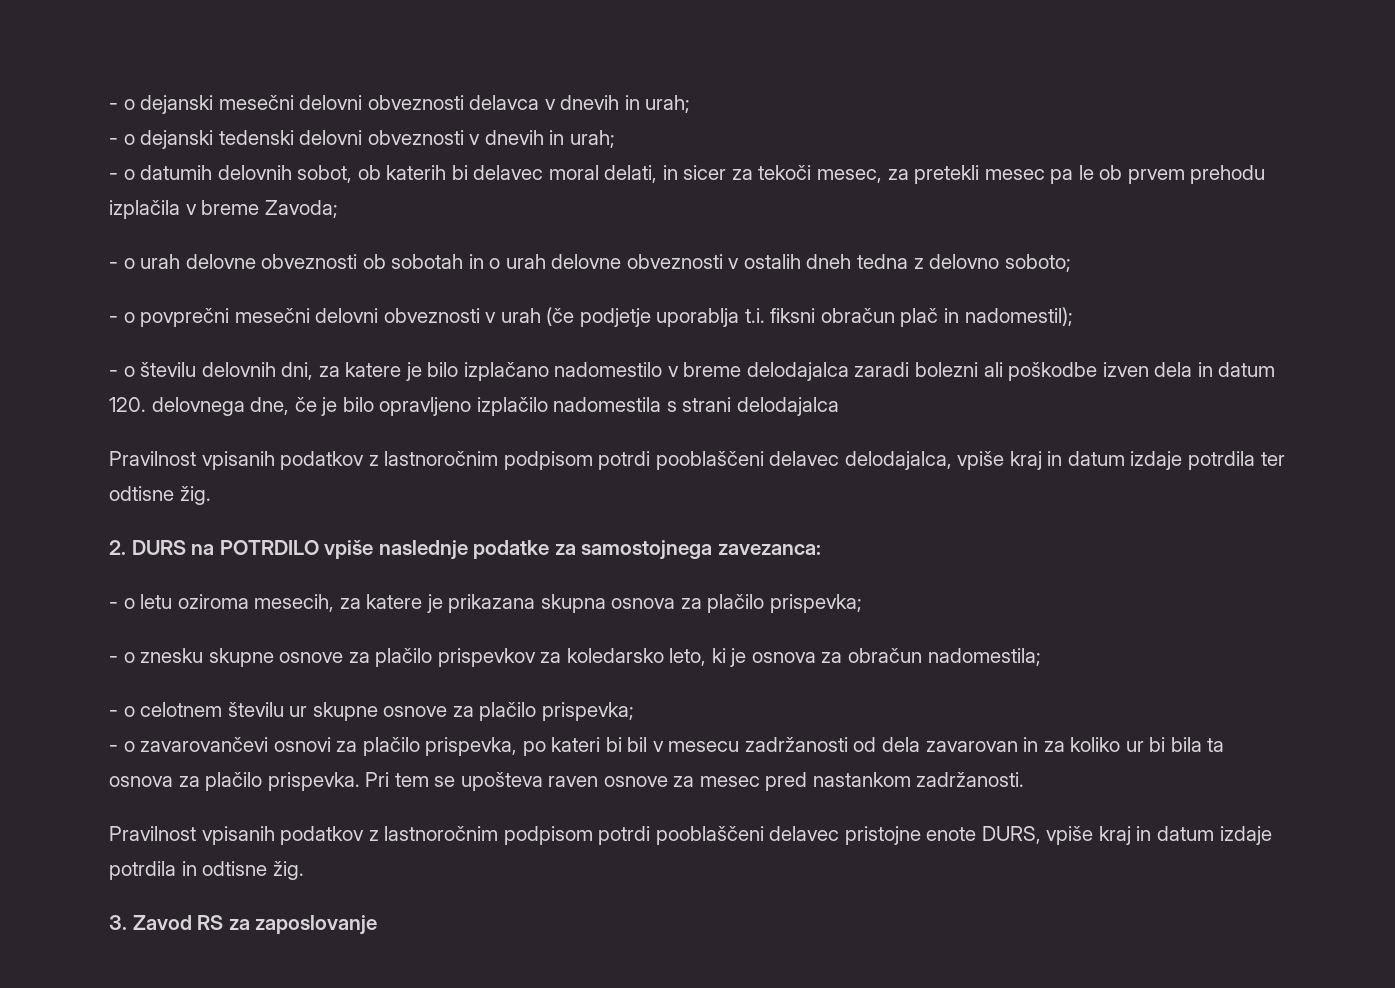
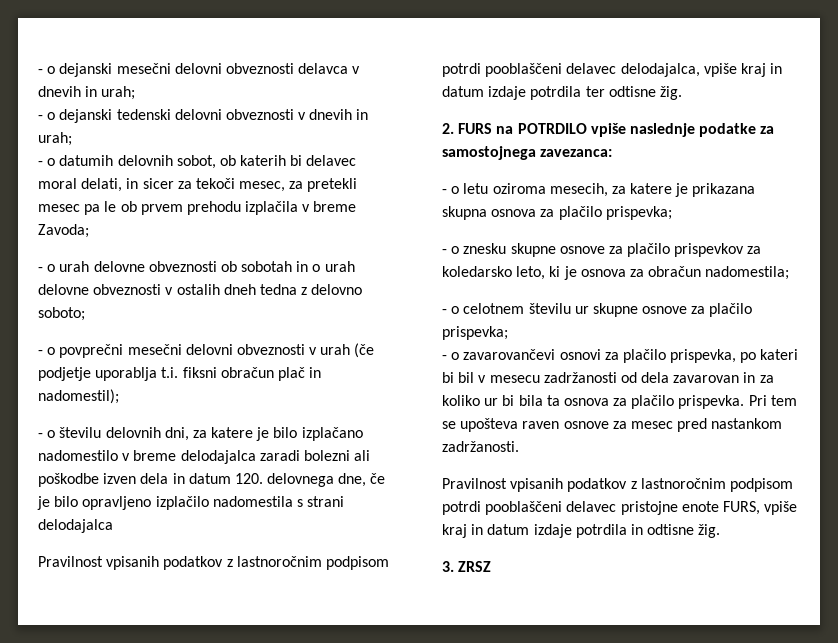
- 2. DURS na POTRDILO vpiše naslednje podatke za samostojnega zavezanca:
+ 2. FURS na POTRDILO vpiše naslednje podatke za samostojnega zavezanca:
- Pravilnost vpisanih podatkov z lastnoročnim podpisom potrdi pooblaščeni delavec pristojne enote DURS, vpiše kraj in datum izdaje potrdila in odtisne žig.
+ Pravilnost vpisanih podatkov z lastnoročnim podpisom potrdi pooblaščeni delavec pristojne enote FURS, vpiše kraj in datum izdaje potrdila in odtisne žig.
- 3. Zavod RS za zaposlovanje
+ 3. ZRSZ

